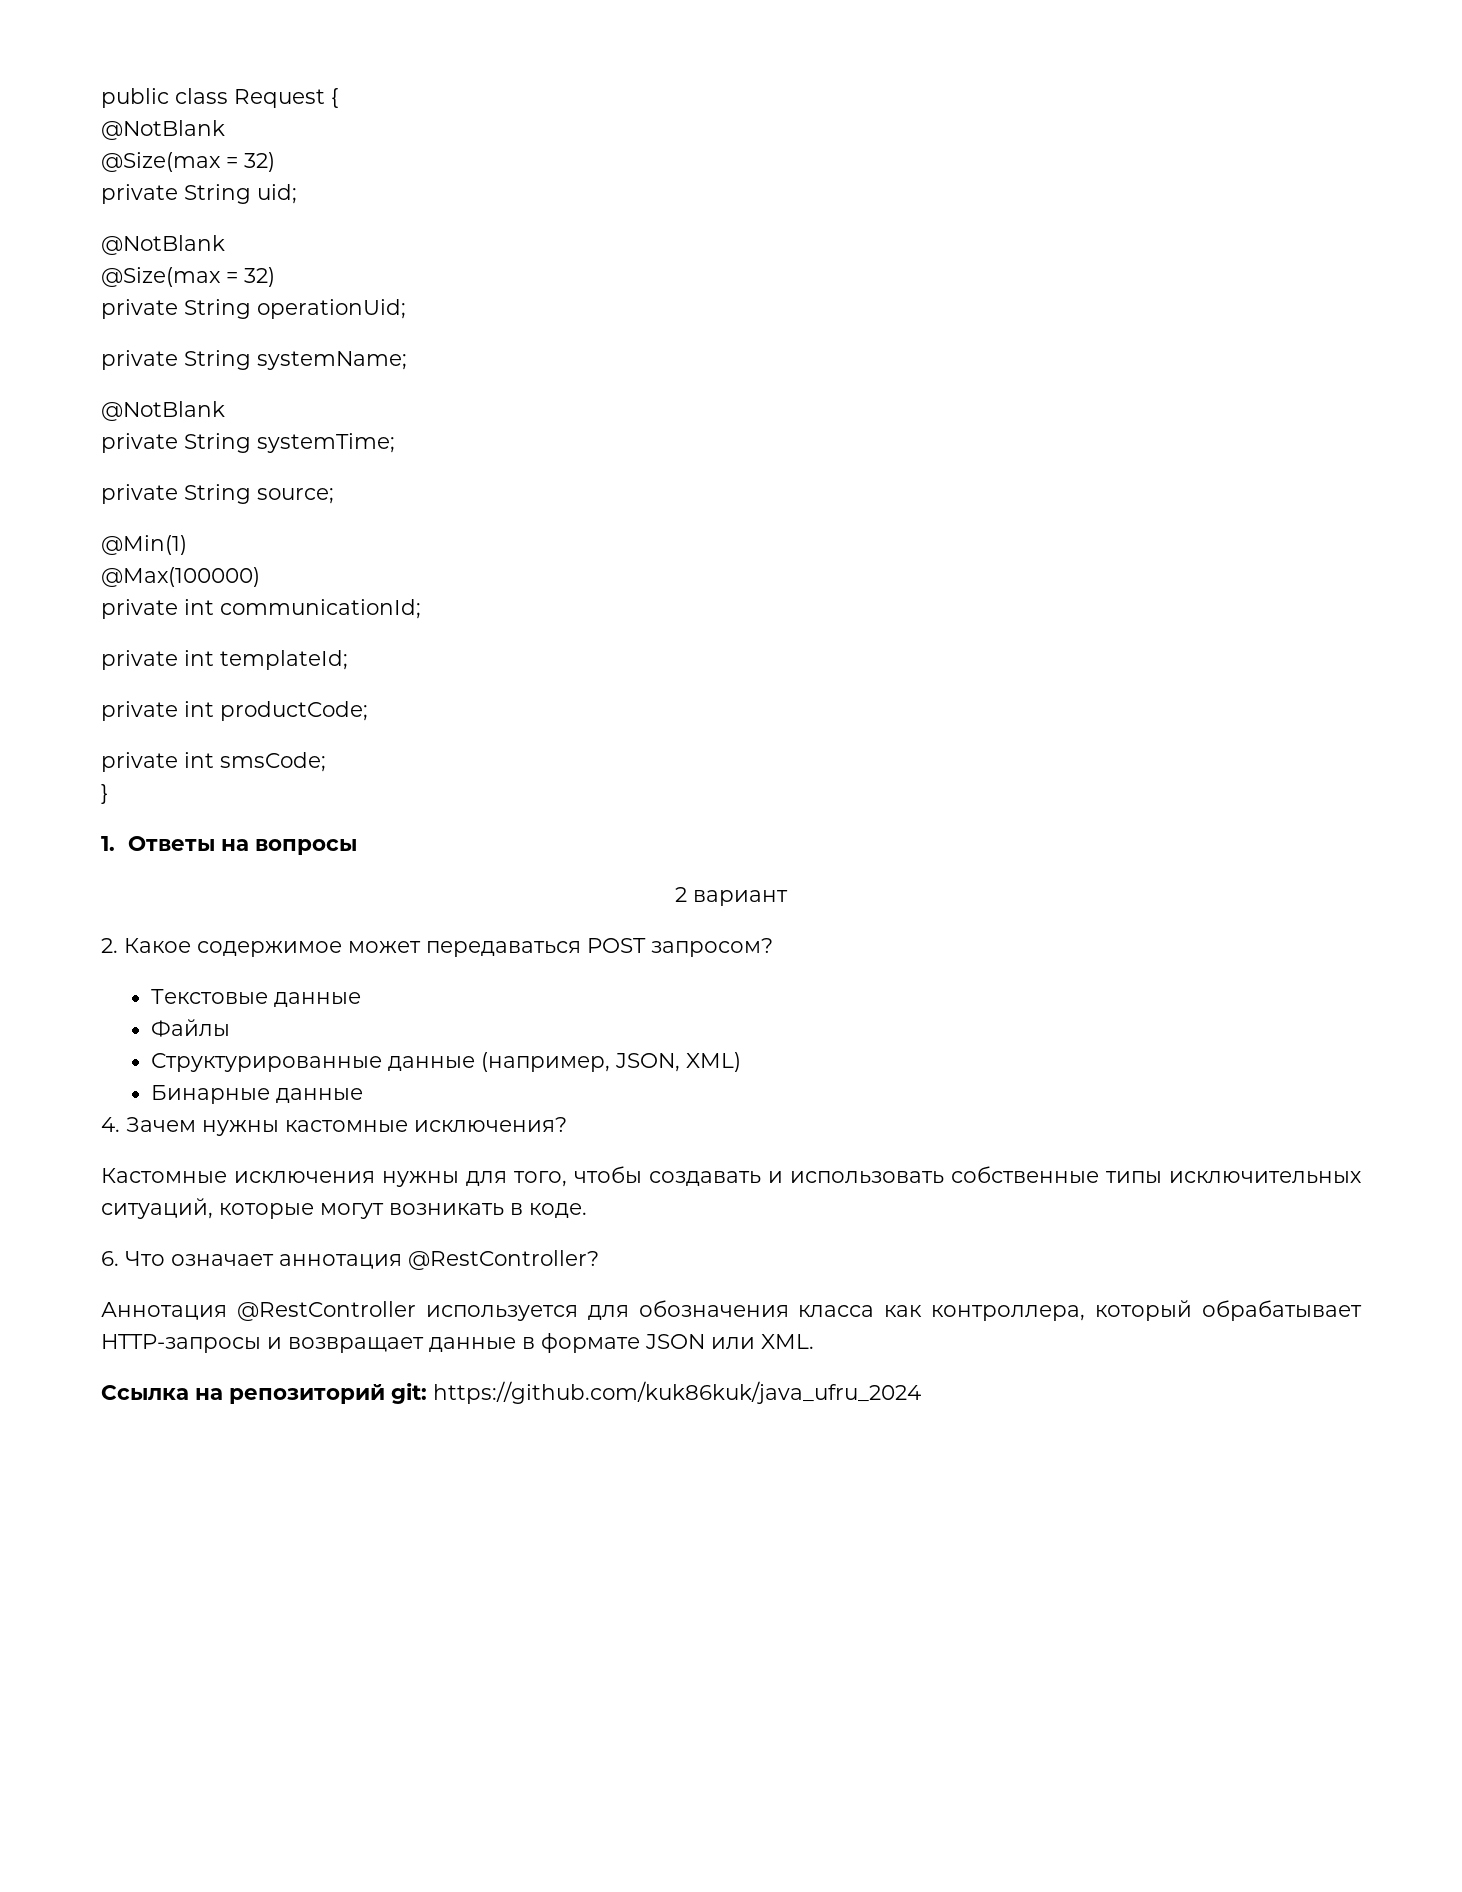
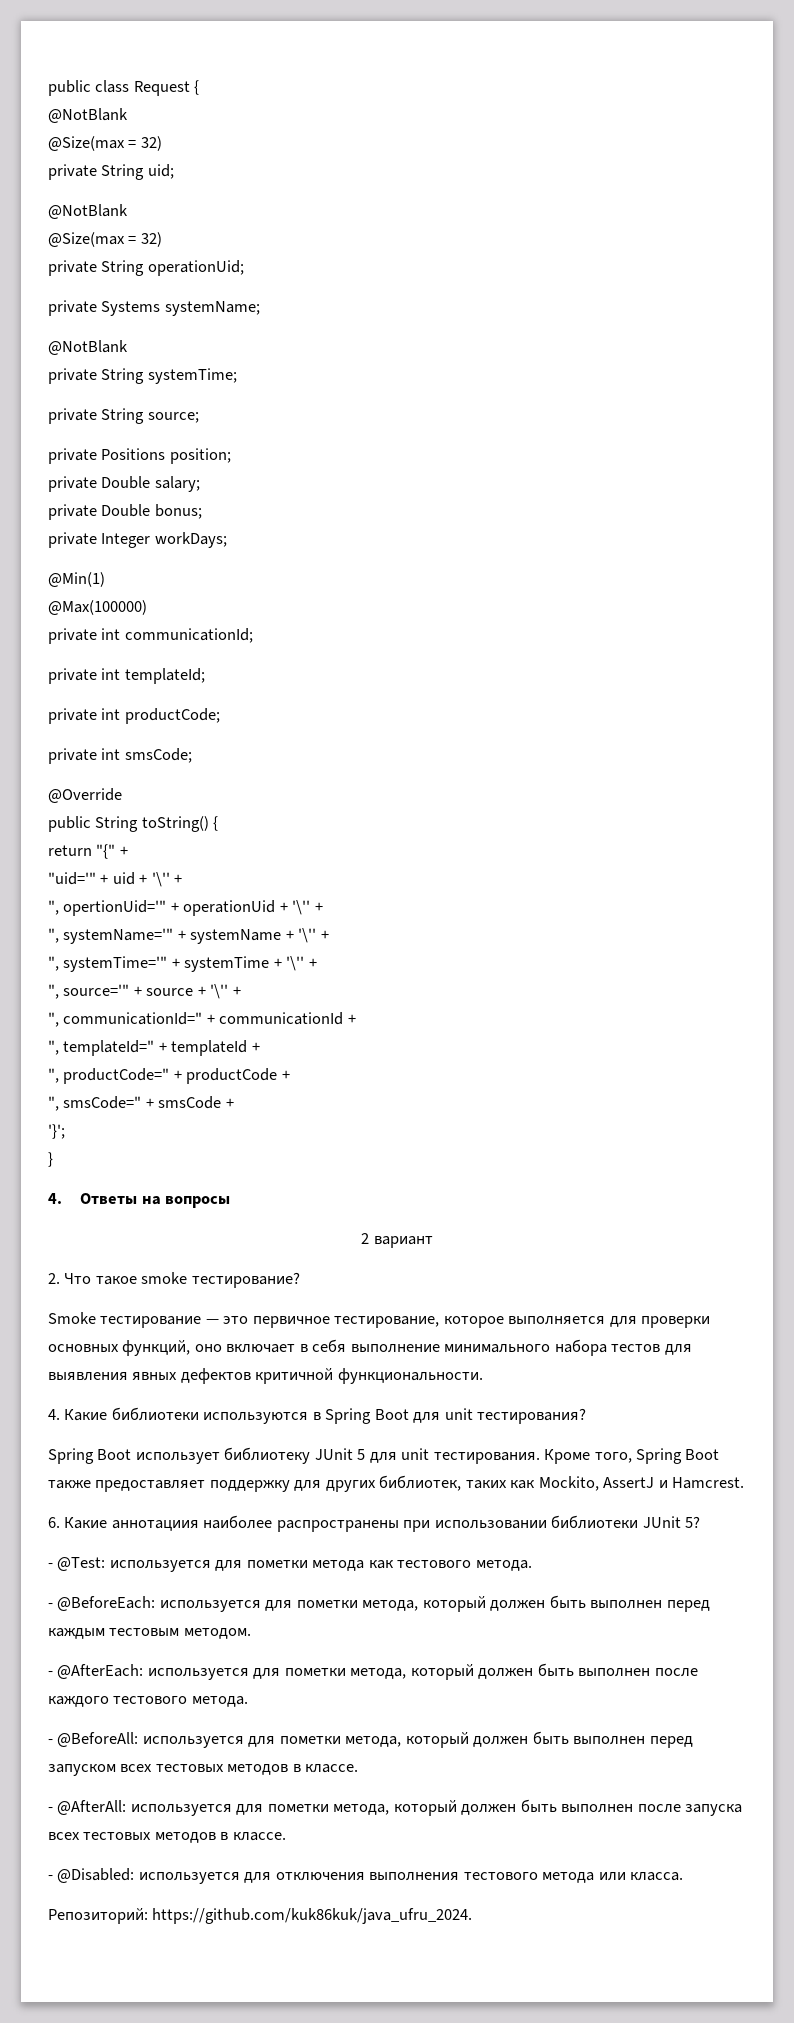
- private String systemName;
+ private Systems systemName;
+ private Positions position;
+ private Double salary;
+ private Double bonus;
+ private Integer workDays;
+ @Override
+ public String toString() {
+ return "{" +
+ "uid='" + uid + '\'' +
+ ", opertionUid='" + operationUid + '\'' +
+ ", systemName='" + systemName + '\'' +
+ ", systemTime='" + systemTime + '\'' +
+ ", source='" + source + '\'' +
+ ", communicationId=" + communicationId +
+ ", templateId=" + templateId +
+ ", productCode=" + productCode +
+ ", smsCode=" + smsCode +
+ '}';
- 1. Ответы на вопросы
+ 4. Ответы на вопросы
- 2. Какое содержимое может передаваться POST запросом?
- Текстовые данные
- Файлы
- Структурированные данные (например, JSON, XML)
- Бинарные данные
- 4. Зачем нужны кастомные исключения?
- Кастомные исключения нужны для того, чтобы создавать и использовать собственные типы исключительных ситуаций, которые могут возникать в коде.
- 6. Что означает аннотация @RestController?
- Аннотация @RestController используется для обозначения класса как контроллера, который обрабатывает HTTP-запросы и возвращает данные в формате JSON или XML.
- Ссылка на репозиторий git: https://github.com/kuk86kuk/java_ufru_2024
+ 2. Что такое smoke тестирование?
+ Smoke тестирование — это первичное тестирование, которое выполняется для проверки основных функций, оно включает в себя выполнение минимального набора тестов для выявления явных дефектов критичной функциональности.
+ 4. Какие библиотеки используются в Spring Boot для unit тестирования?
+ Spring Boot использует библиотеку JUnit 5 для unit тестирования. Кроме того, Spring Boot также предоставляет поддержку для других библиотек, таких как Mockito, AssertJ и Hamcrest.
+ 6. Какие аннотациия наиболее распространены при использовании библиотеки JUnit 5?
+ - @Test: используется для пометки метода как тестового метода.
+ - @BeforeEach: используется для пометки метода, который должен быть выполнен перед каждым тестовым методом.
+ - @AfterEach: используется для пометки метода, который должен быть выполнен после каждого тестового метода.
+ - @BeforeAll: используется для пометки метода, который должен быть выполнен перед запуском всех тестовых методов в классе.
+ - @AfterAll: используется для пометки метода, который должен быть выполнен после запуска всех тестовых методов в классе.
+ - @Disabled: используется для отключения выполнения тестового метода или класса.
+ Репозиторий: https://github.com/kuk86kuk/java_ufru_2024.

